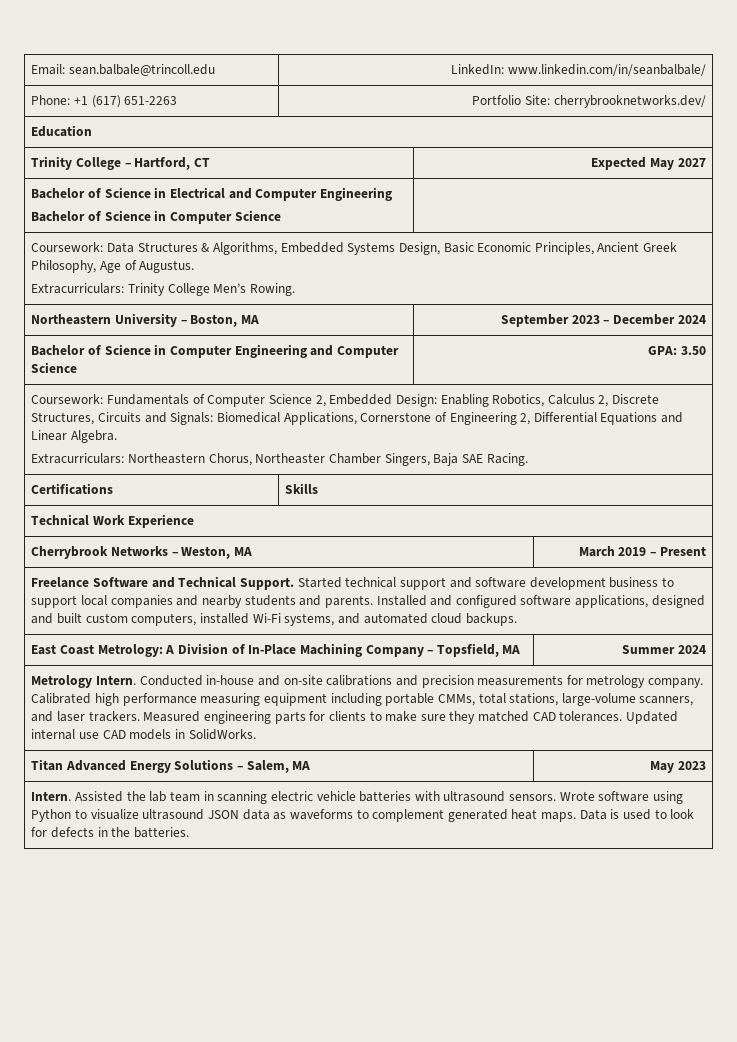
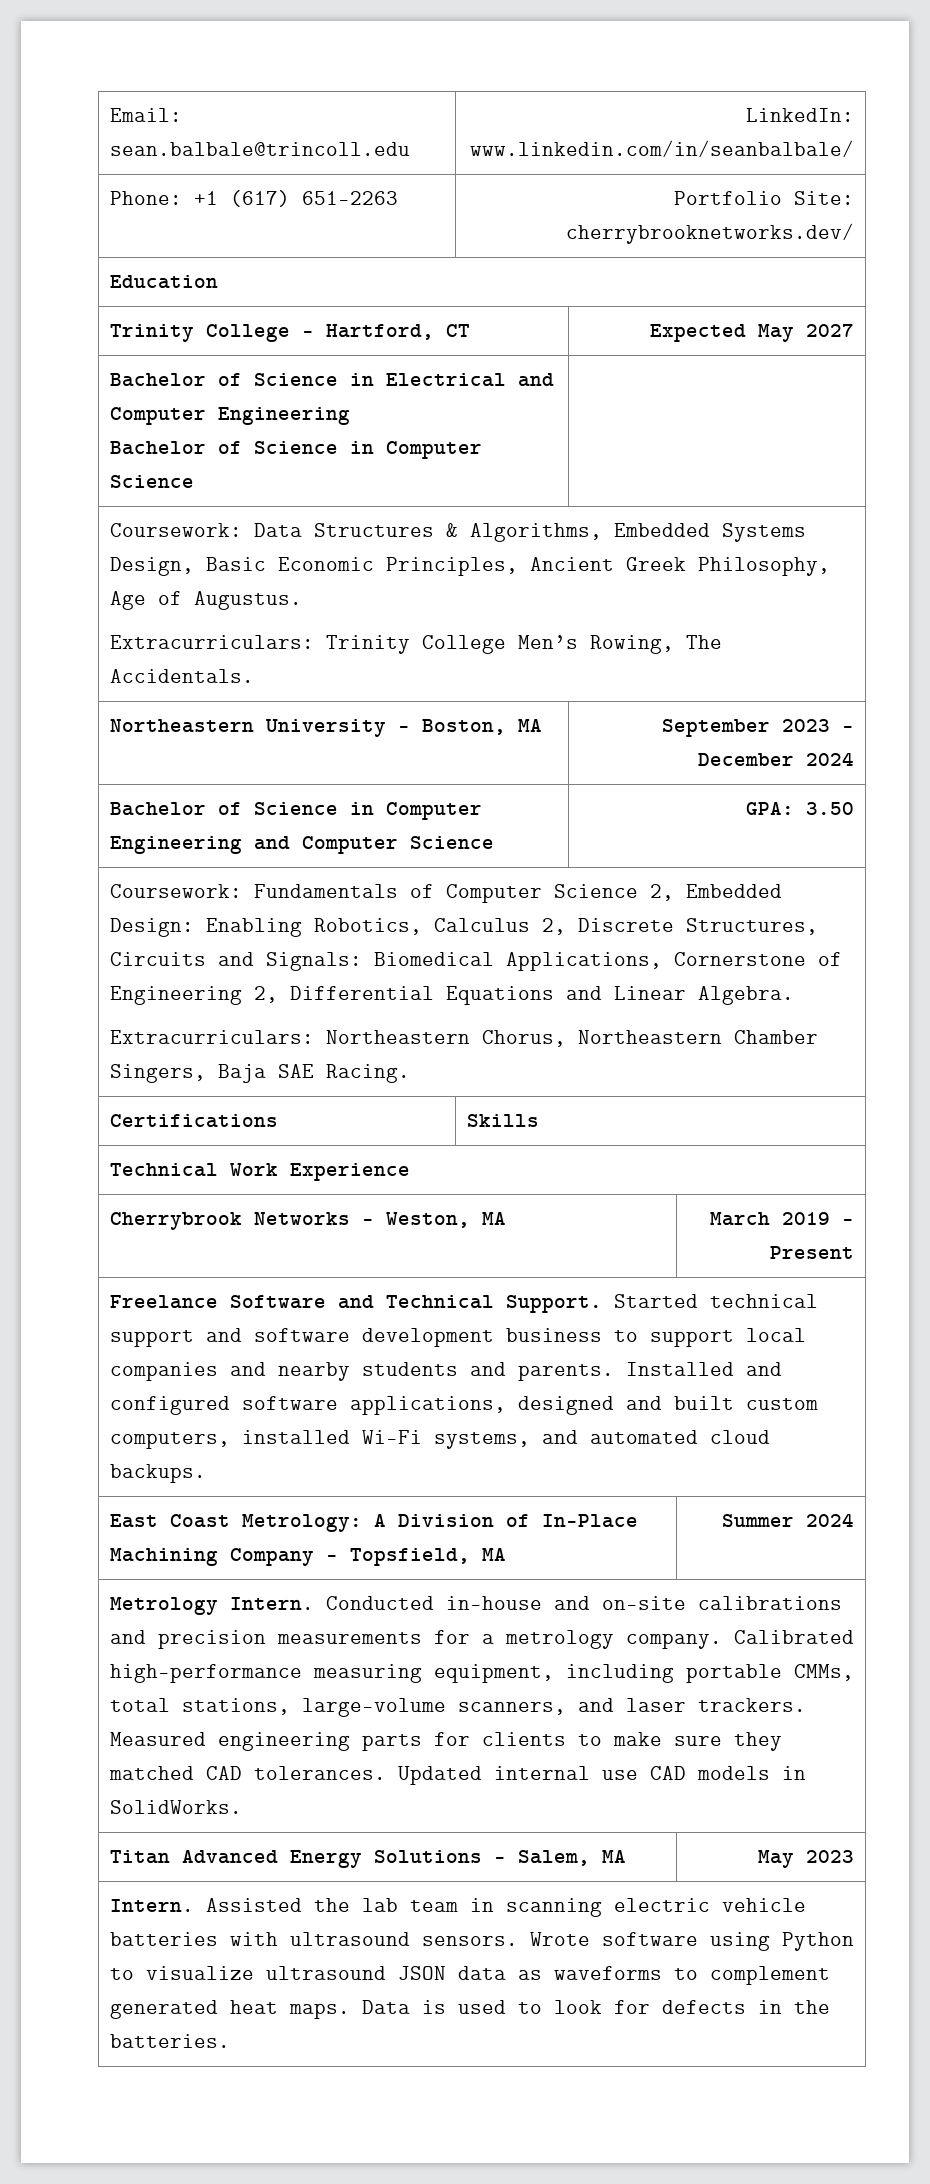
  Coursework: Data Structures & Algorithms, Embedded Systems Design, Basic Economic Principles, Ancient Greek Philosophy, Age of Augustus.
- Extracurriculars: Trinity College Men’s Rowing.
+ Extracurriculars: Trinity College Men’s Rowing, The Accidentals.
  Coursework: Fundamentals of Computer Science 2, Embedded Design: Enabling Robotics, Calculus 2, Discrete Structures, Circuits and Signals: Biomedical Applications, Cornerstone of Engineering 2, Differential Equations and Linear Algebra.
- Extracurriculars: Northeastern Chorus, Northeaster Chamber Singers, Baja SAE Racing.
+ Extracurriculars: Northeastern Chorus, Northeastern Chamber Singers, Baja SAE Racing.
- Conducted in-house and on-site calibrations and precision measurements for metrology company.
+ Conducted in-house and on-site calibrations and precision measurements for a metrology company.
- Calibrated high performance measuring equipment including portable CMMs, total stations, large-volume scanners, and laser trackers.
+ Calibrated high-performance measuring equipment, including portable CMMs, total stations, large-volume scanners, and laser trackers.

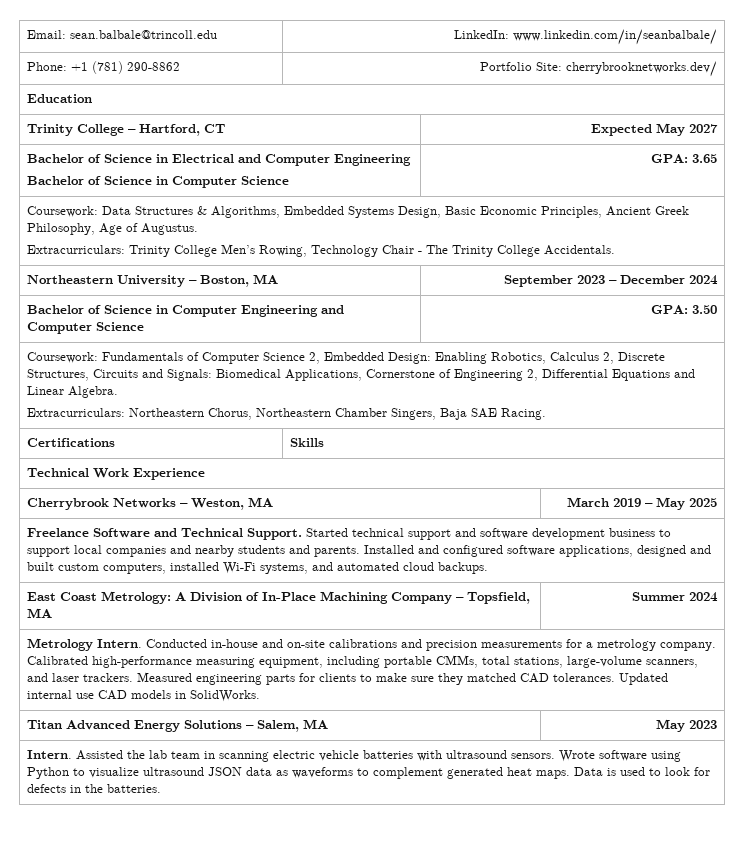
- Phone: +1 (617) 651-2263 | Portfolio Site: cherrybrooknetworks.dev/
+ Phone: +1 (781) 290-8862 | Portfolio Site: cherrybrooknetworks.dev/
  Bachelor of Science in Electrical and Computer Engineering
- Bachelor of Science in Computer Science |
+ Bachelor of Science in Computer Science | GPA: 3.65
  Coursework: Data Structures & Algorithms, Embedded Systems Design, Basic Economic Principles, Ancient Greek Philosophy, Age of Augustus.
- Extracurriculars: Trinity College Men’s Rowing, The Accidentals.
+ Extracurriculars: Trinity College Men’s Rowing, Technology Chair - The Trinity College Accidentals.
- Cherrybrook Networks – Weston, MA | March 2019 – Present
+ Cherrybrook Networks – Weston, MA | March 2019 – May 2025

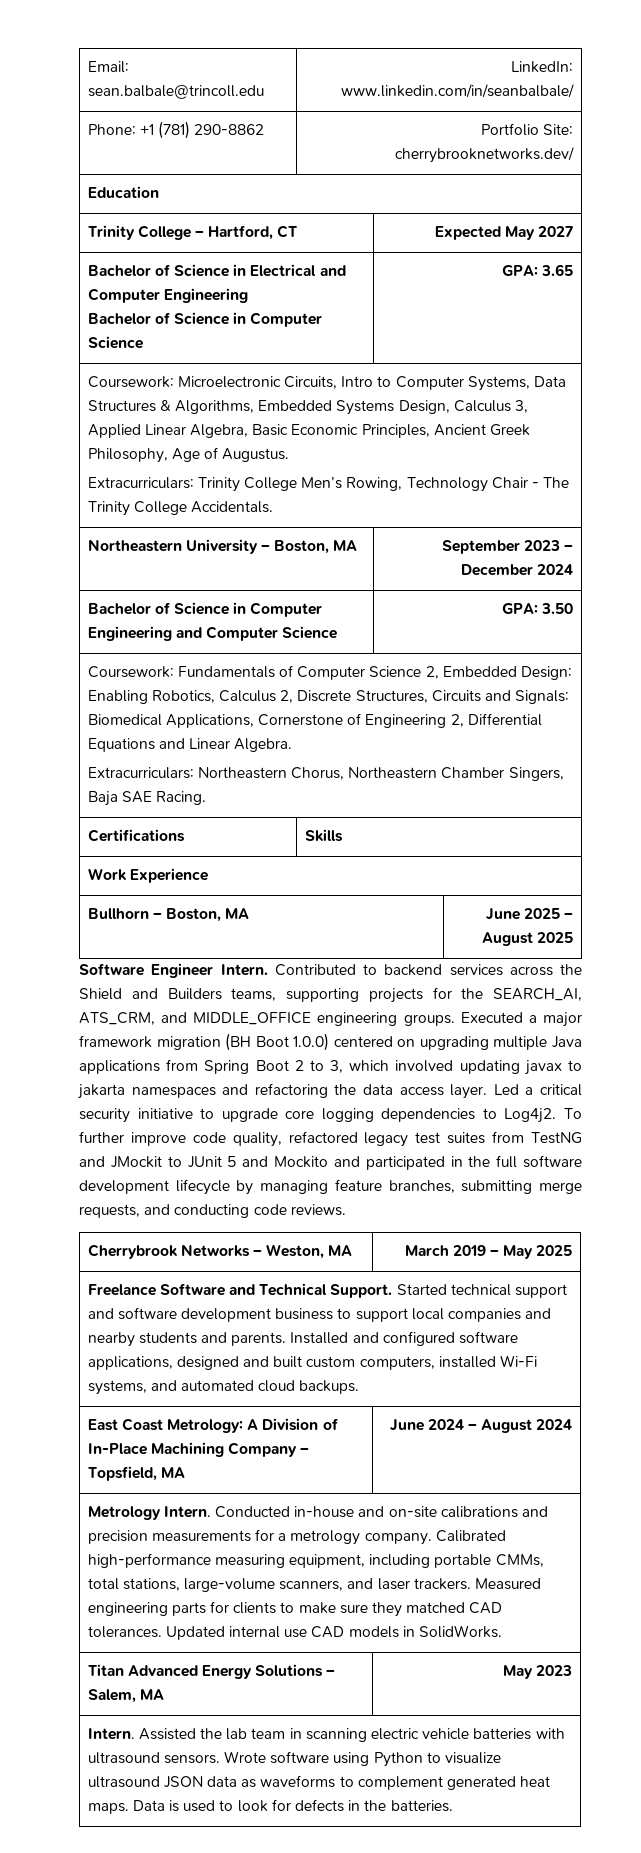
- Coursework: Data Structures & Algorithms, Embedded Systems Design, Basic Economic Principles, Ancient Greek Philosophy, Age of Augustus.
+ Coursework: Microelectronic Circuits, Intro to Computer Systems, Data Structures & Algorithms, Embedded Systems Design, Calculus 3, Applied Linear Algebra, Basic Economic Principles, Ancient Greek Philosophy, Age of Augustus.
- Technical Work Experience
+ Work Experience
+ Bullhorn – Boston, MA | June 2025 – August 2025
+ Software Engineer Intern. Contributed to backend services across the Shield and Builders teams, supporting projects for the SEARCH_AI, ATS_CRM, and MIDDLE_OFFICE engineering groups. Executed a major framework migration (BH Boot 1.0.0) centered on upgrading multiple Java applications from Spring Boot 2 to 3, which involved updating javax to jakarta namespaces and refactoring the data access layer. Led a critical security initiative to upgrade core logging dependencies to Log4j2. To further improve code quality, refactored legacy test suites from TestNG and JMockit to JUnit 5 and Mockito and participated in the full software development lifecycle by managing feature branches, submitting merge requests, and conducting code reviews.
- East Coast Metrology: A Division of In-Place Machining Company – Topsfield, MA | Summer 2024
+ East Coast Metrology: A Division of In-Place Machining Company – Topsfield, MA | June 2024 – August 2024

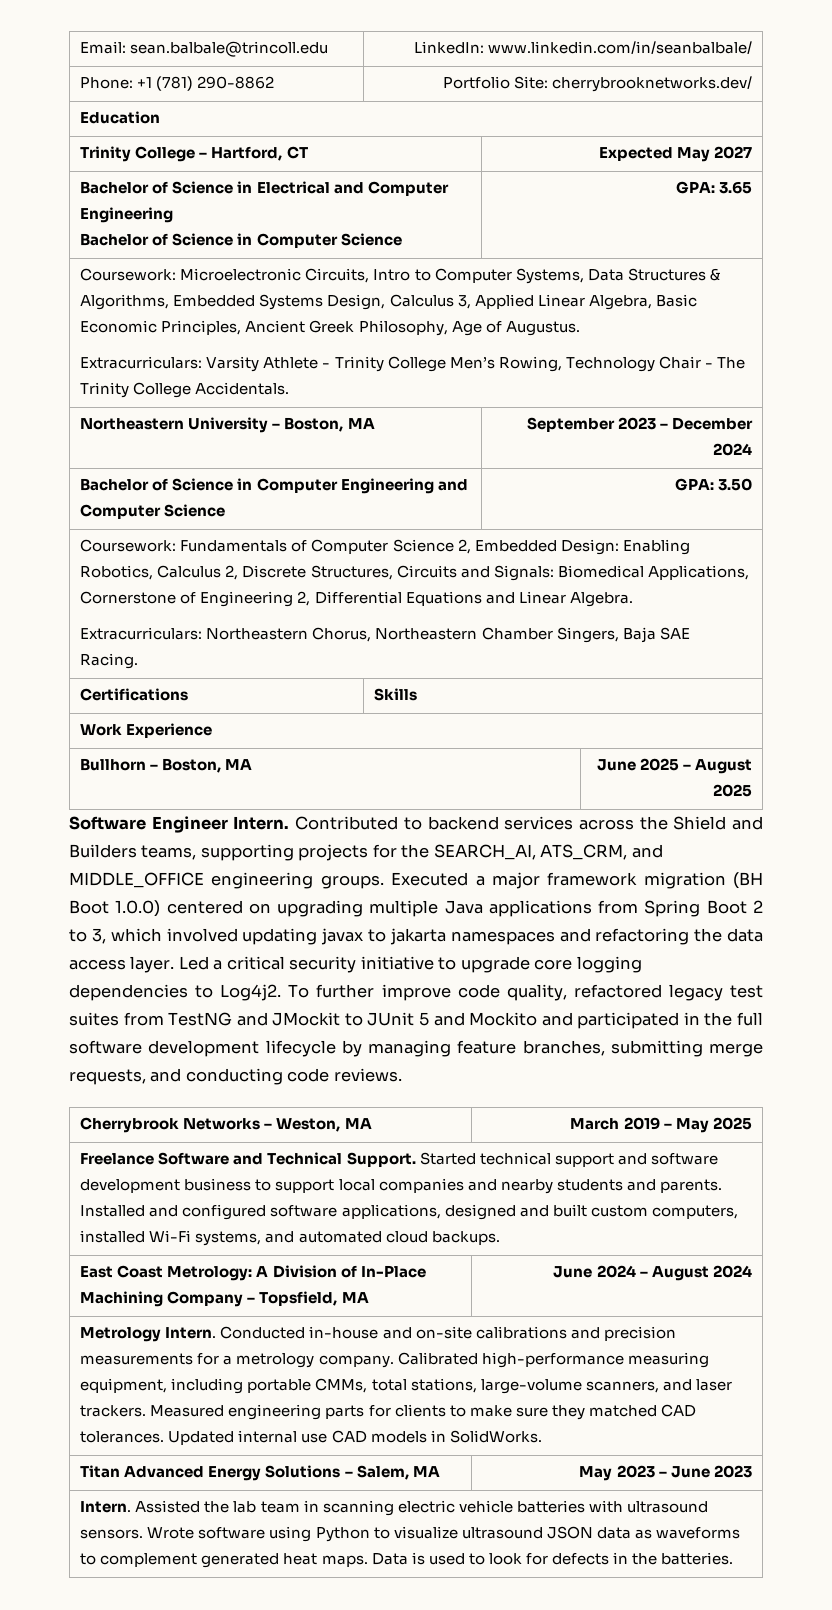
- Extracurriculars: Trinity College Men’s Rowing, Technology Chair - The Trinity College Accidentals.
+ Extracurriculars: Varsity Athlete - Trinity College Men’s Rowing, Technology Chair - The Trinity College Accidentals.
- Titan Advanced Energy Solutions – Salem, MA | May 2023
+ Titan Advanced Energy Solutions – Salem, MA | May 2023 – June 2023

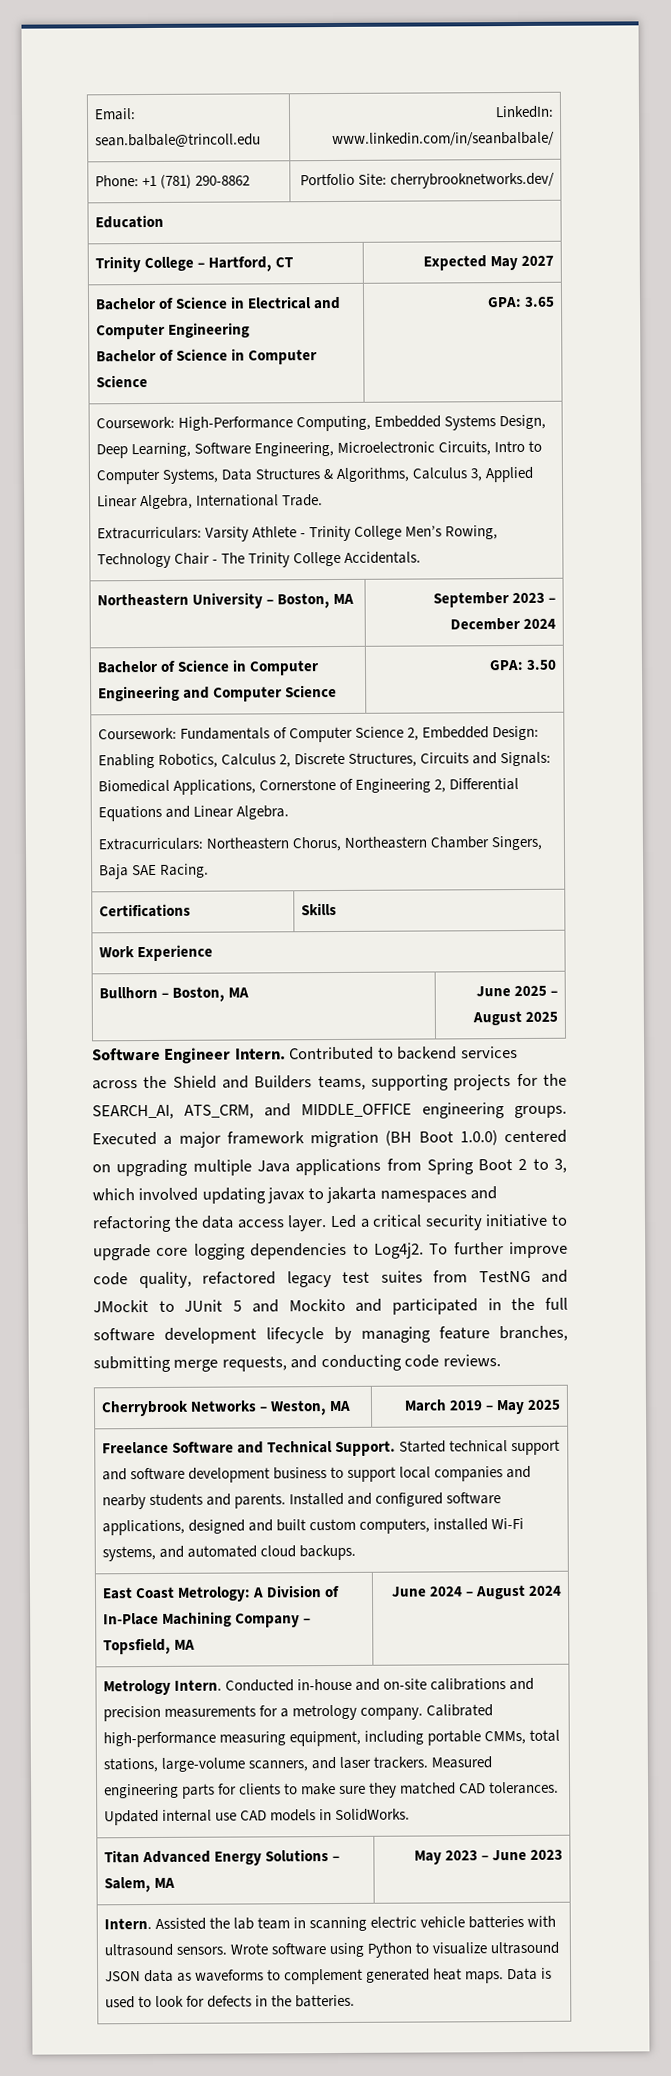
- Coursework: Microelectronic Circuits, Intro to Computer Systems, Data Structures & Algorithms, Embedded Systems Design, Calculus 3, Applied Linear Algebra, Basic Economic Principles, Ancient Greek Philosophy, Age of Augustus.
+ Coursework: High-Performance Computing, Embedded Systems Design, Deep Learning, Software Engineering, Microelectronic Circuits, Intro to Computer Systems, Data Structures & Algorithms, Calculus 3, Applied Linear Algebra, International Trade.

